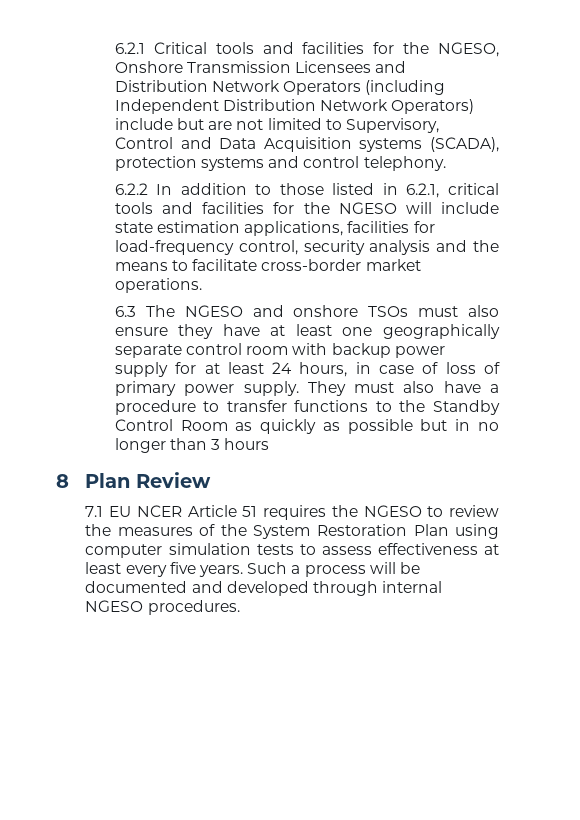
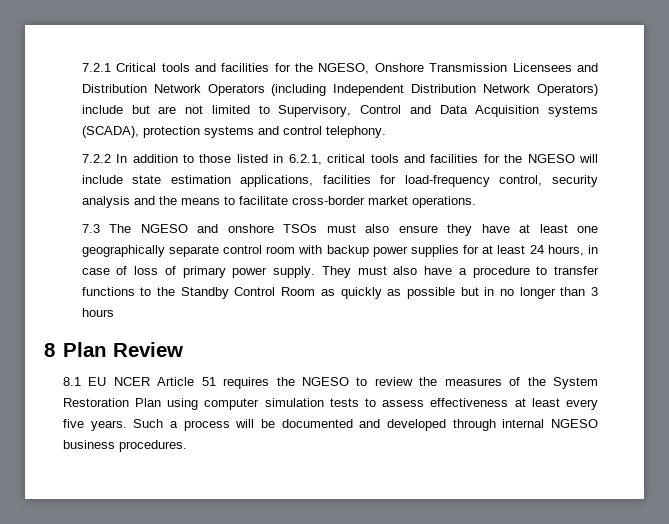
- 6.2.1 Critical tools and facilities for the NGESO, Onshore Transmission Licensees and Distribution Network Operators (including Independent Distribution Network Operators) include but are not limited to Supervisory, Control and Data Acquisition systems (SCADA), protection systems and control telephony.
+ 7.2.1 Critical tools and facilities for the NGESO, Onshore Transmission Licensees and Distribution Network Operators (including Independent Distribution Network Operators) include but are not limited to Supervisory, Control and Data Acquisition systems (SCADA), protection systems and control telephony.
- 6.2.2 In addition to those listed in 6.2.1, critical tools and facilities for the NGESO will include state estimation applications, facilities for load-frequency control, security analysis and the means to facilitate cross-border market operations.
+ 7.2.2 In addition to those listed in 6.2.1, critical tools and facilities for the NGESO will include state estimation applications, facilities for load-frequency control, security analysis and the means to facilitate cross-border market operations.
- 6.3 The NGESO and onshore TSOs must also ensure they have at least one geographically separate control room with backup power supply for at least 24 hours, in case of loss of primary power supply.
+ 7.3 The NGESO and onshore TSOs must also ensure they have at least one geographically separate control room with backup power supplies for at least 24 hours, in case of loss of primary power supply.
- 7.1 EU NCER Article 51 requires the NGESO to review the measures of the System Restoration Plan using computer simulation tests to assess effectiveness at least every five years.
+ 8.1 EU NCER Article 51 requires the NGESO to review the measures of the System Restoration Plan using computer simulation tests to assess effectiveness at least every five years.
- Such a process will be documented and developed through internal NGESO procedures.
+ Such a process will be documented and developed through internal NGESO business procedures.

